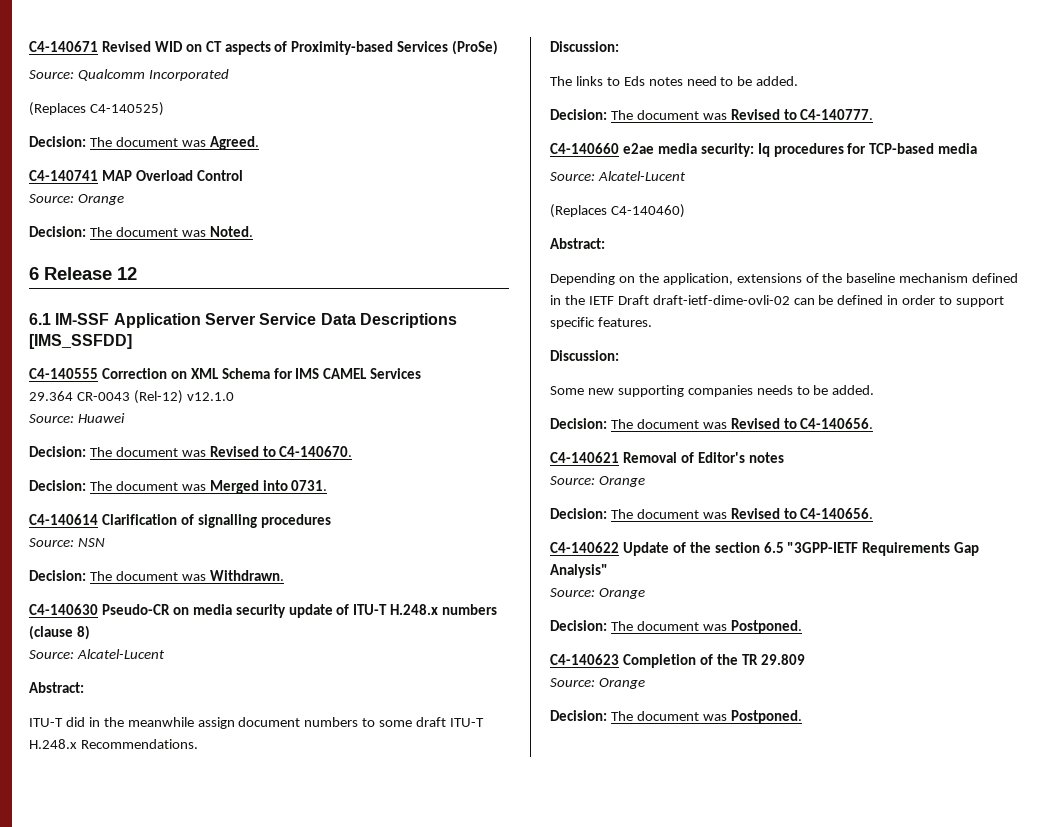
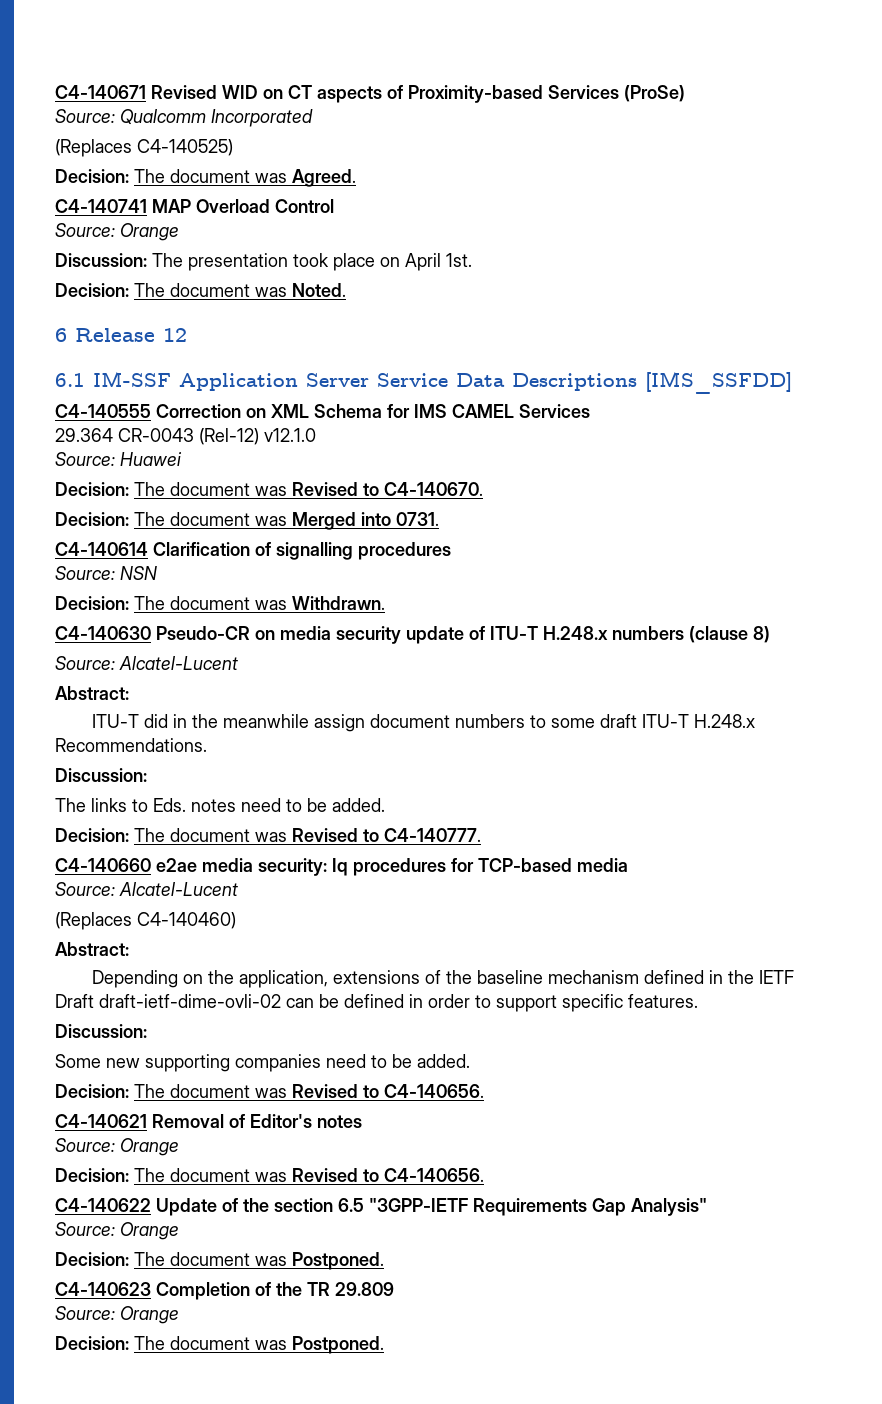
+ Discussion: The presentation took place on April 1st.
- The links to Eds notes need to be added.
+ The links to Eds. notes need to be added.
- Some new supporting companies needs to be added.
+ Some new supporting companies need to be added.

